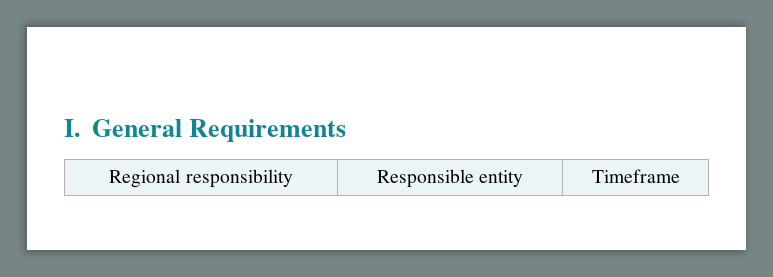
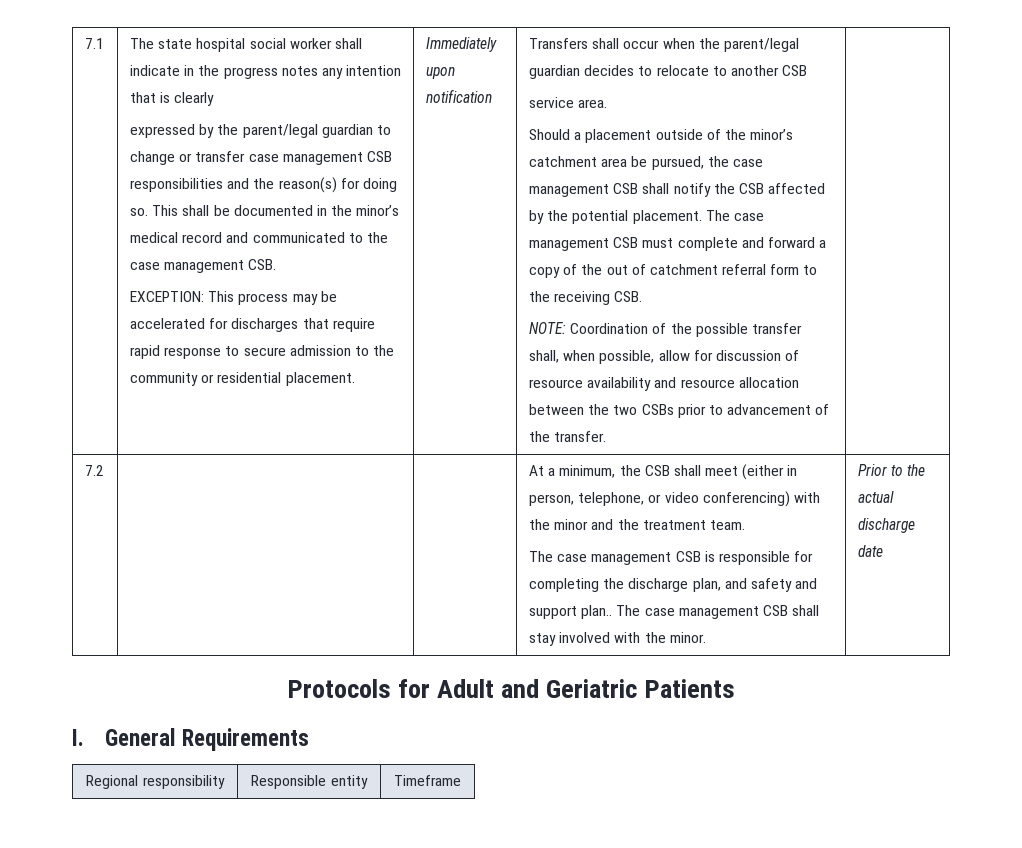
+ 7.1 | The state hospital social worker shall indicate in the progress notes any intention that is clearly
+ expressed by the parent/legal guardian to change or transfer case management CSB responsibilities and the reason(s) for doing so. This shall be documented in the minor’s medical record and communicated to the case management CSB.
+ EXCEPTION: This process may be accelerated for discharges that require rapid response to secure admission to the community or residential placement. | Immediately upon notification | Transfers shall occur when the parent/legal guardian decides to relocate to another CSB
+ service area.
+ Should a placement outside of the minor’s catchment area be pursued, the case management CSB shall notify the CSB affected by the potential placement. The case management CSB must complete and forward a copy of the out of catchment referral form to the receiving CSB.
+ NOTE: Coordination of the possible transfer shall, when possible, allow for discussion of resource availability and resource allocation between the two CSBs prior to advancement of the transfer. |
+ 7.2 | | | At a minimum, the CSB shall meet (either in person, telephone, or video conferencing) with the minor and the treatment team.
+ The case management CSB is responsible for completing the discharge plan, and safety and support plan.. The case management CSB shall stay involved with the minor. | Prior to the actual discharge date
+ Protocols for Adult and Geriatric Patients

